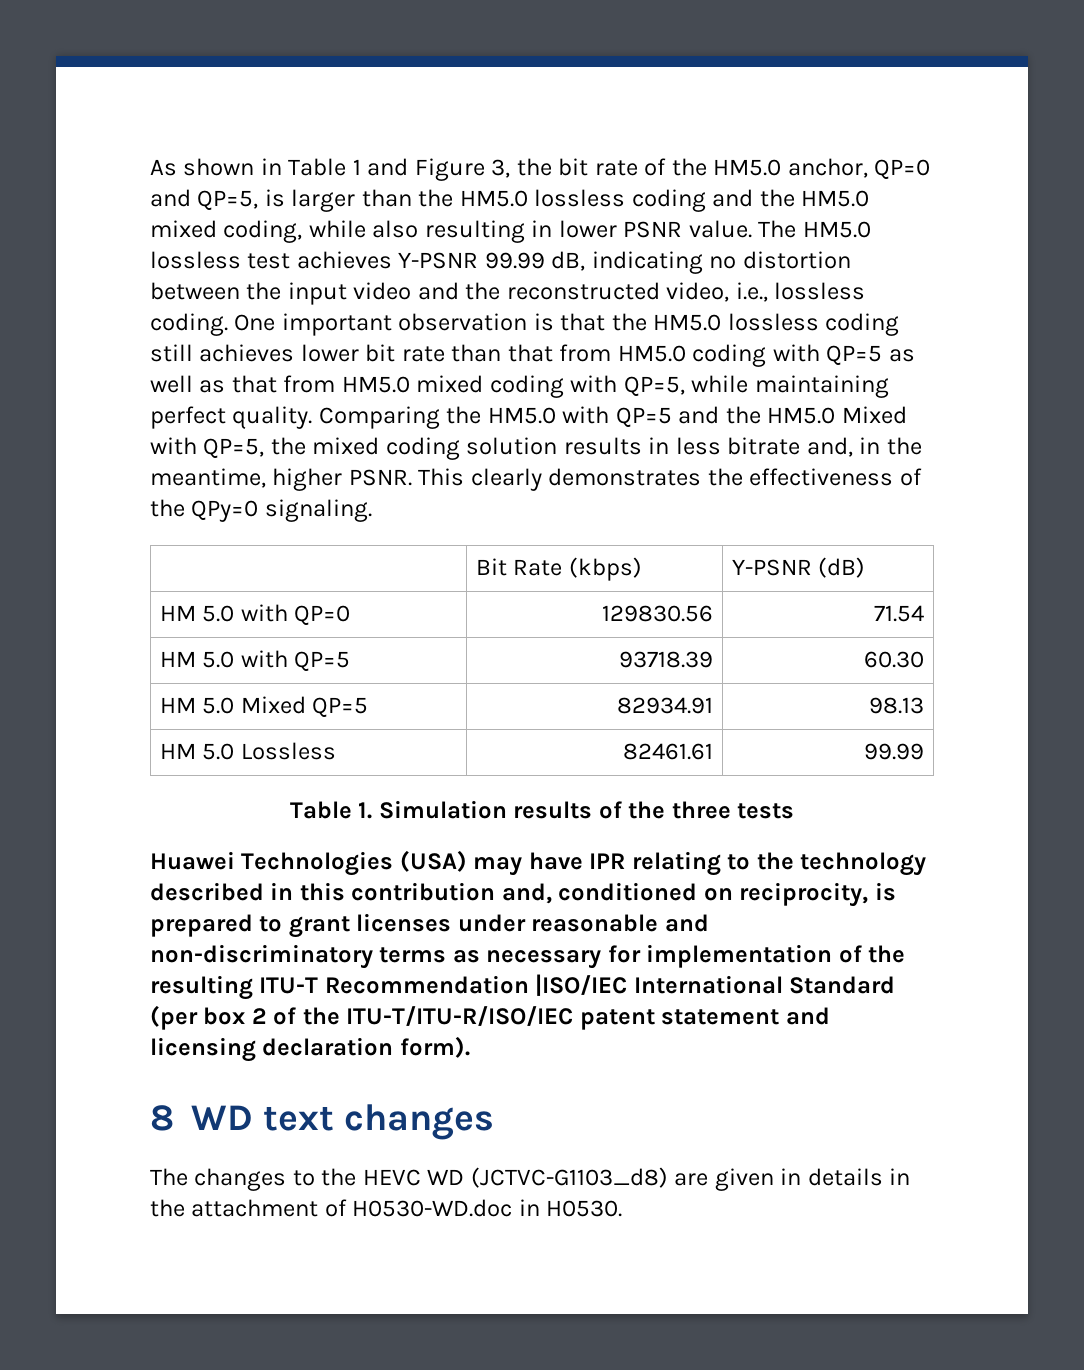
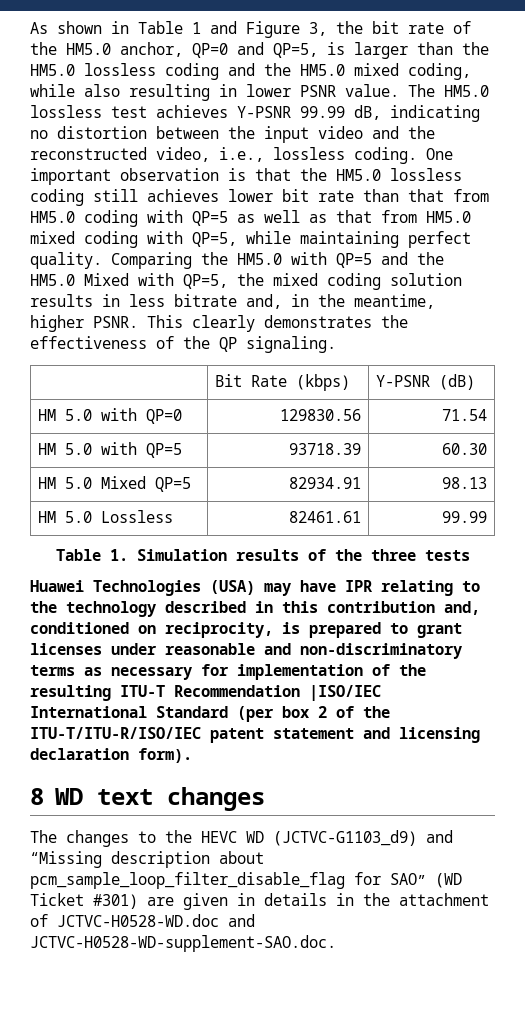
- This clearly demonstrates the effectiveness of the QPy=0 signaling.
+ This clearly demonstrates the effectiveness of the QP signaling.
- The changes to the HEVC WD (JCTVC-G1103_d8) are given in details in the attachment of H0530-WD.doc in H0530.
+ The changes to the HEVC WD (JCTVC-G1103_d9) and “Missing description about pcm_sample_loop_filter_disable_flag for SAO” (WD Ticket #301) are given in details in the attachment of JCTVC-H0528-WD.doc and JCTVC-H0528-WD-supplement-SAO.doc.

